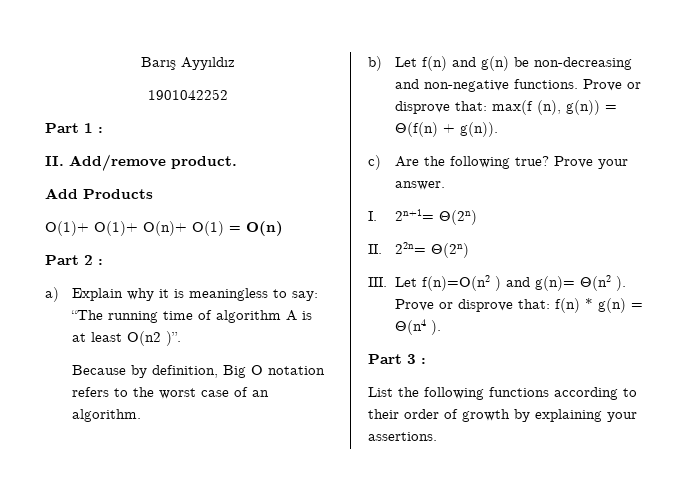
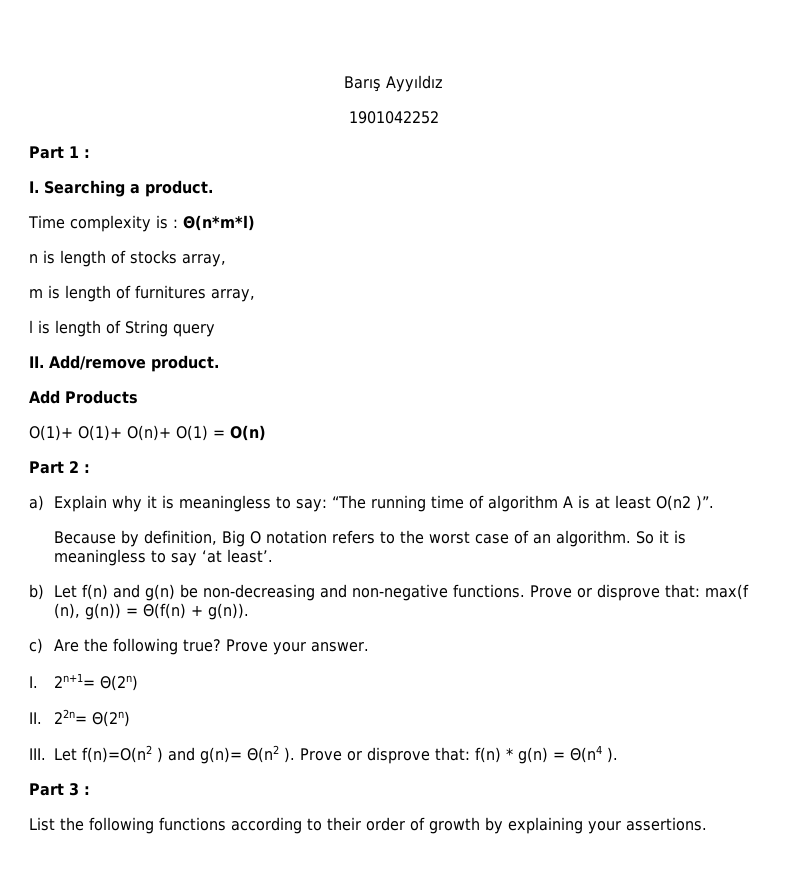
+ I. Searching a product.
+ Time complexity is : Θ(n*m*l)
+ n is length of stocks array,
+ m is length of furnitures array,
+ l is length of String query
+ So it is meaningless to say ‘at least’.

